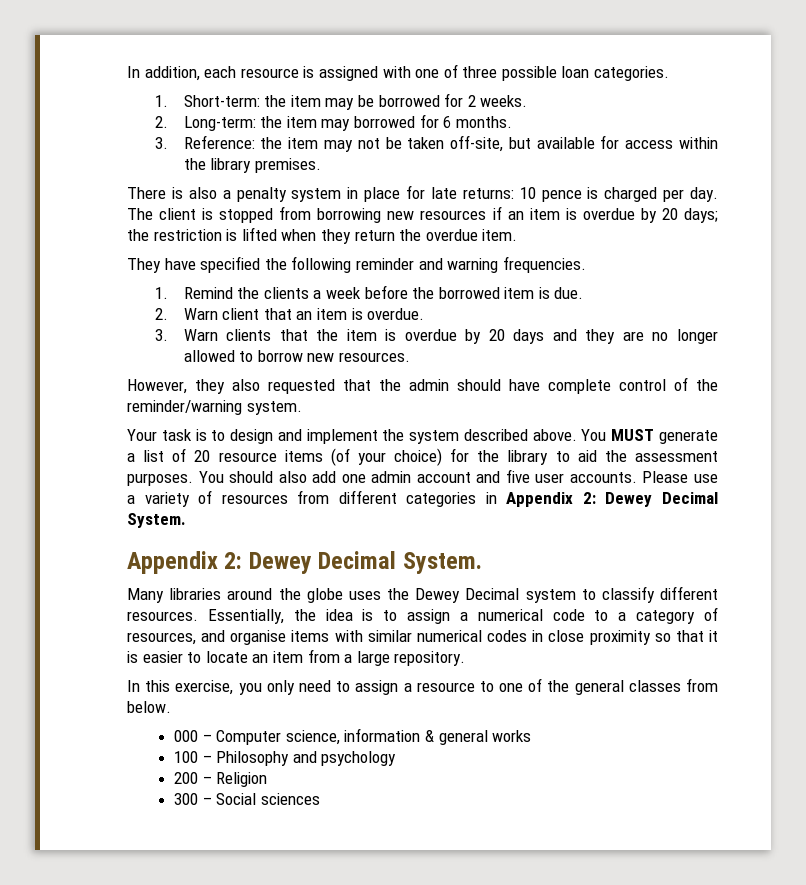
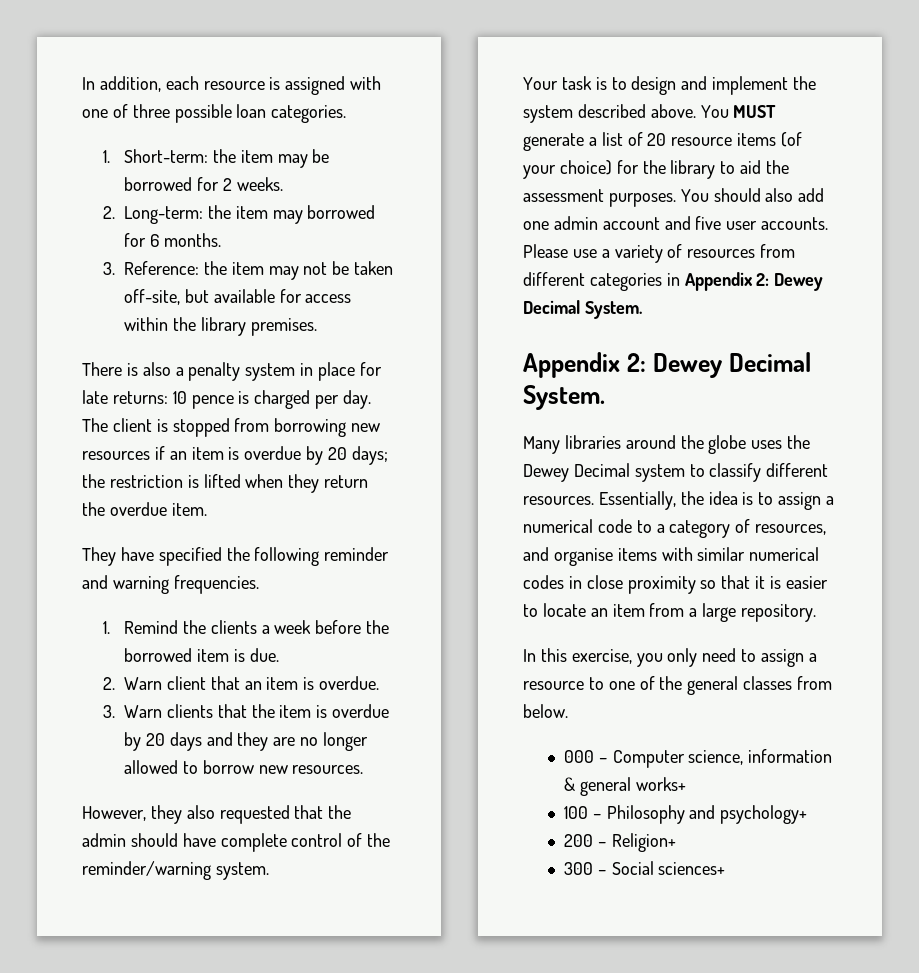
- 000 – Computer science, information & general works
+ 000 – Computer science, information & general works+
- 100 – Philosophy and psychology
+ 100 – Philosophy and psychology+
- 200 – Religion
+ 200 – Religion+
- 300 – Social sciences
+ 300 – Social sciences+

